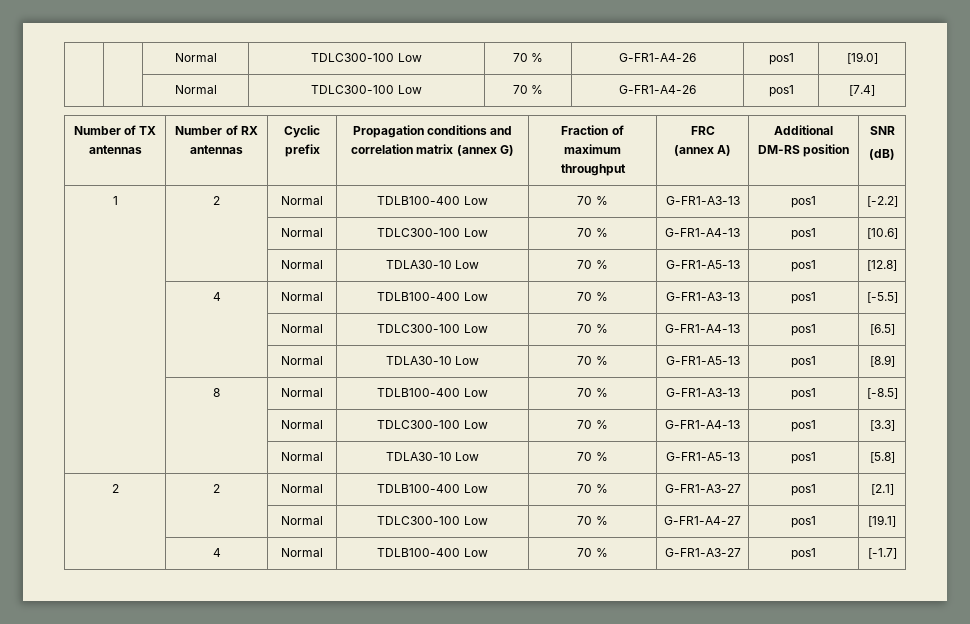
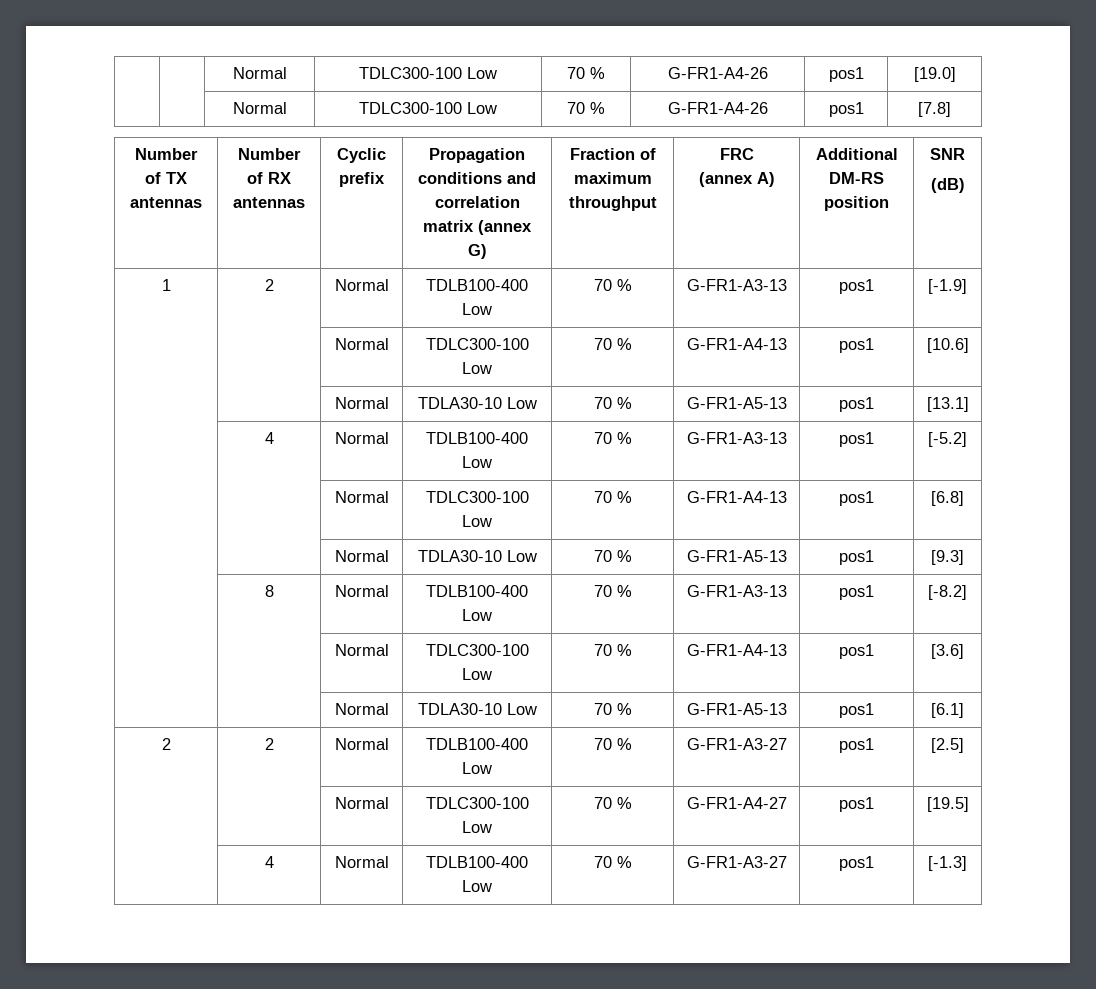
- | | Normal | TDLC300-100 Low | 70 % | G-FR1-A4-26 | pos1 | [7.4]
+ | | Normal | TDLC300-100 Low | 70 % | G-FR1-A4-26 | pos1 | [7.8]
- 1 | 2 | Normal | TDLB100-400 Low | 70 % | G-FR1-A3-13 | pos1 | [-2.2]
+ 1 | 2 | Normal | TDLB100-400 Low | 70 % | G-FR1-A3-13 | pos1 | [-1.9]
- | | Normal | TDLA30-10 Low | 70 % | G-FR1-A5-13 | pos1 | [12.8]
+ | | Normal | TDLA30-10 Low | 70 % | G-FR1-A5-13 | pos1 | [13.1]
- | 4 | Normal | TDLB100-400 Low | 70 % | G-FR1-A3-13 | pos1 | [-5.5]
- | | Normal | TDLC300-100 Low | 70 % | G-FR1-A4-13 | pos1 | [6.5]
- | | Normal | TDLA30-10 Low | 70 % | G-FR1-A5-13 | pos1 | [8.9]
+ | 4 | Normal | TDLB100-400 Low | 70 % | G-FR1-A3-13 | pos1 | [-5.2]
+ | | Normal | TDLC300-100 Low | 70 % | G-FR1-A4-13 | pos1 | [6.8]
+ | | Normal | TDLA30-10 Low | 70 % | G-FR1-A5-13 | pos1 | [9.3]
- | 8 | Normal | TDLB100-400 Low | 70 % | G-FR1-A3-13 | pos1 | [-8.5]
- | | Normal | TDLC300-100 Low | 70 % | G-FR1-A4-13 | pos1 | [3.3]
- | | Normal | TDLA30-10 Low | 70 % | G-FR1-A5-13 | pos1 | [5.8]
+ | 8 | Normal | TDLB100-400 Low | 70 % | G-FR1-A3-13 | pos1 | [-8.2]
+ | | Normal | TDLC300-100 Low | 70 % | G-FR1-A4-13 | pos1 | [3.6]
+ | | Normal | TDLA30-10 Low | 70 % | G-FR1-A5-13 | pos1 | [6.1]
- 2 | 2 | Normal | TDLB100-400 Low | 70 % | G-FR1-A3-27 | pos1 | [2.1]
+ 2 | 2 | Normal | TDLB100-400 Low | 70 % | G-FR1-A3-27 | pos1 | [2.5]
- | | Normal | TDLC300-100 Low | 70 % | G-FR1-A4-27 | pos1 | [19.1]
+ | | Normal | TDLC300-100 Low | 70 % | G-FR1-A4-27 | pos1 | [19.5]
- | 4 | Normal | TDLB100-400 Low | 70 % | G-FR1-A3-27 | pos1 | [-1.7]
+ | 4 | Normal | TDLB100-400 Low | 70 % | G-FR1-A3-27 | pos1 | [-1.3]

